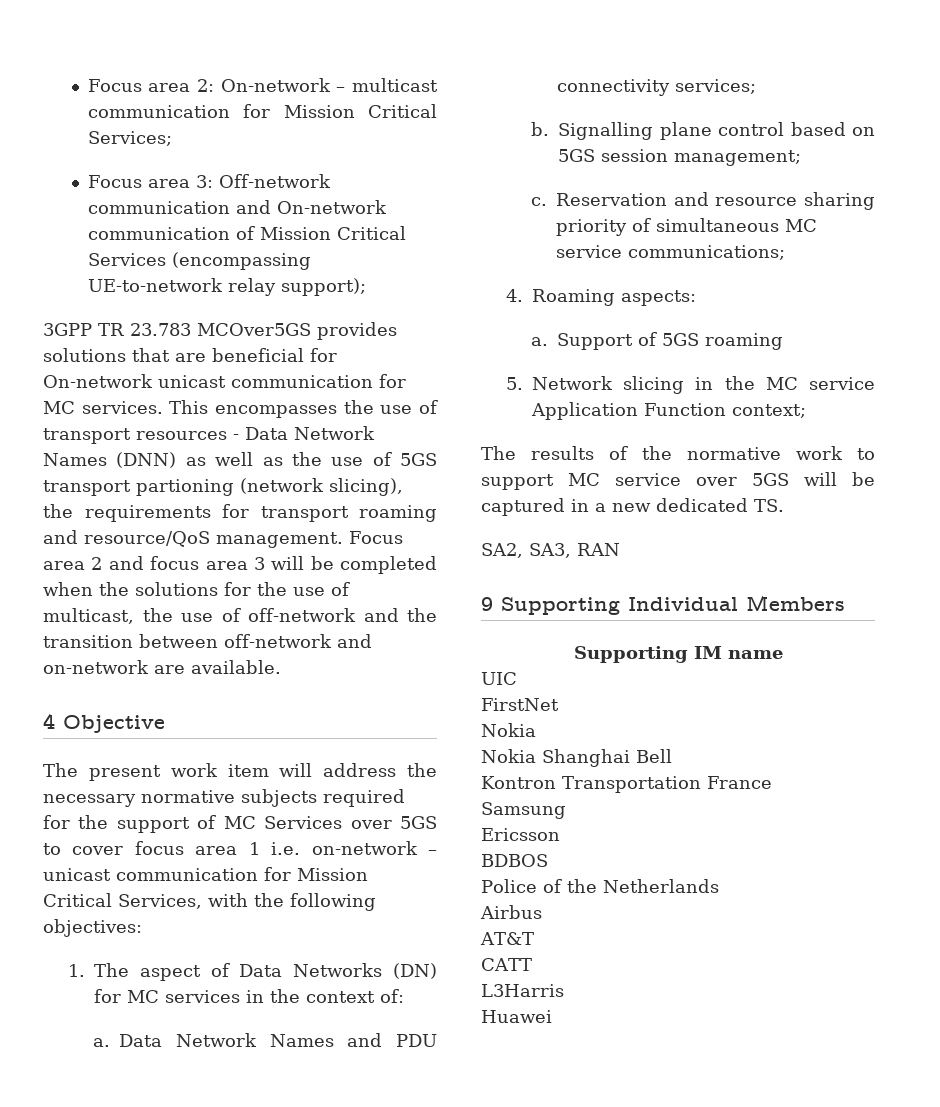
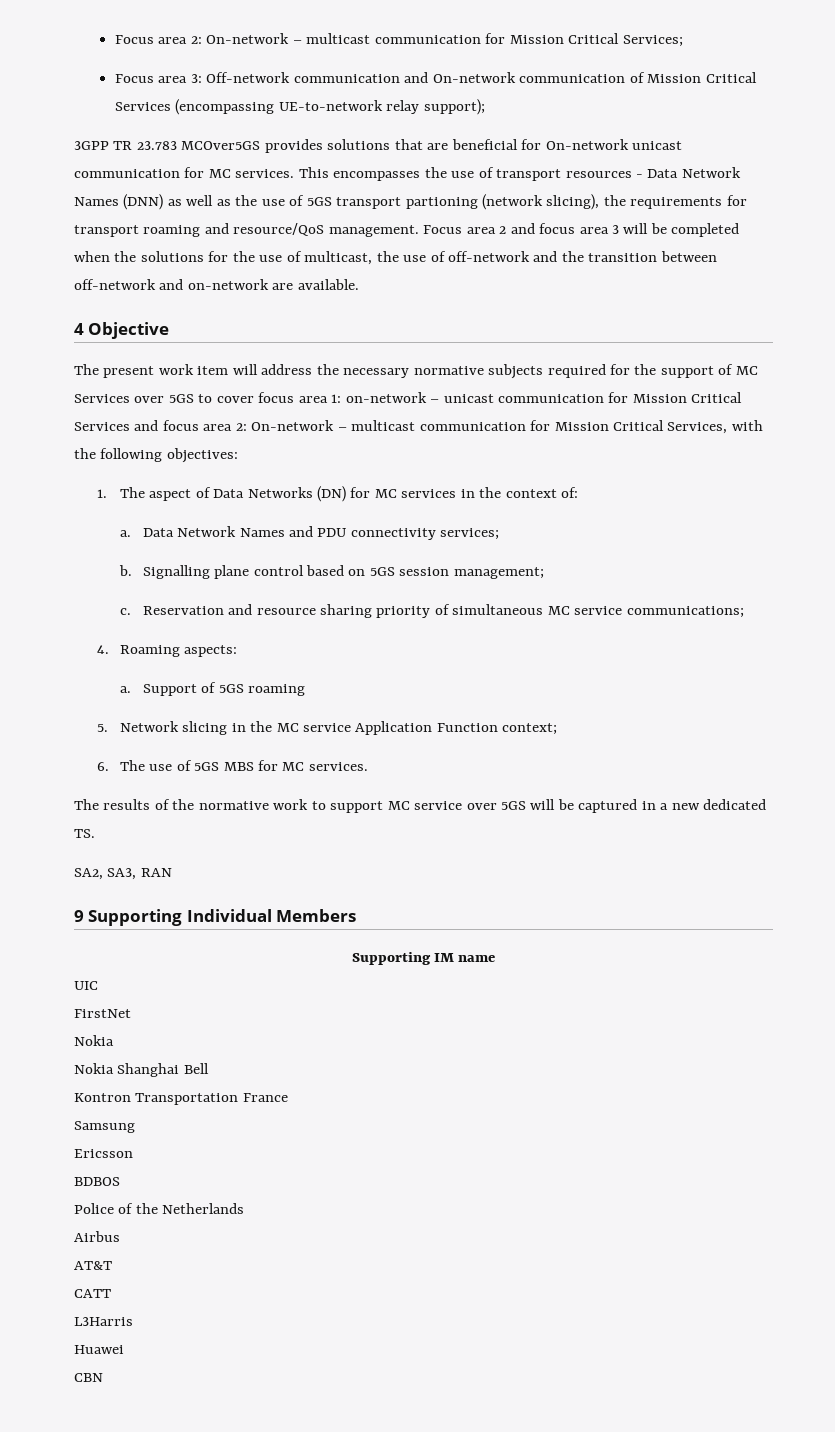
- The present work item will address the necessary normative subjects required for the support of MC Services over 5GS to cover focus area 1 i.e. on-network – unicast communication for Mission Critical Services, with the following objectives:
+ The present work item will address the necessary normative subjects required for the support of MC Services over 5GS to cover focus area 1: on-network – unicast communication for Mission Critical Services and focus area 2: On-network – multicast communication for Mission Critical Services, with the following objectives:
+ 6. The use of 5GS MBS for MC services.
+ CBN

